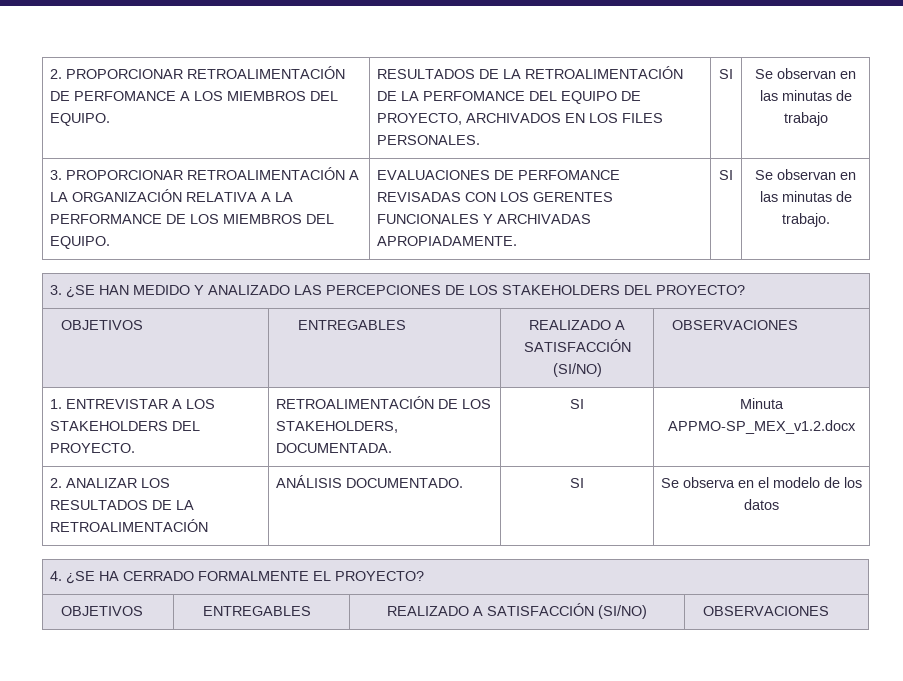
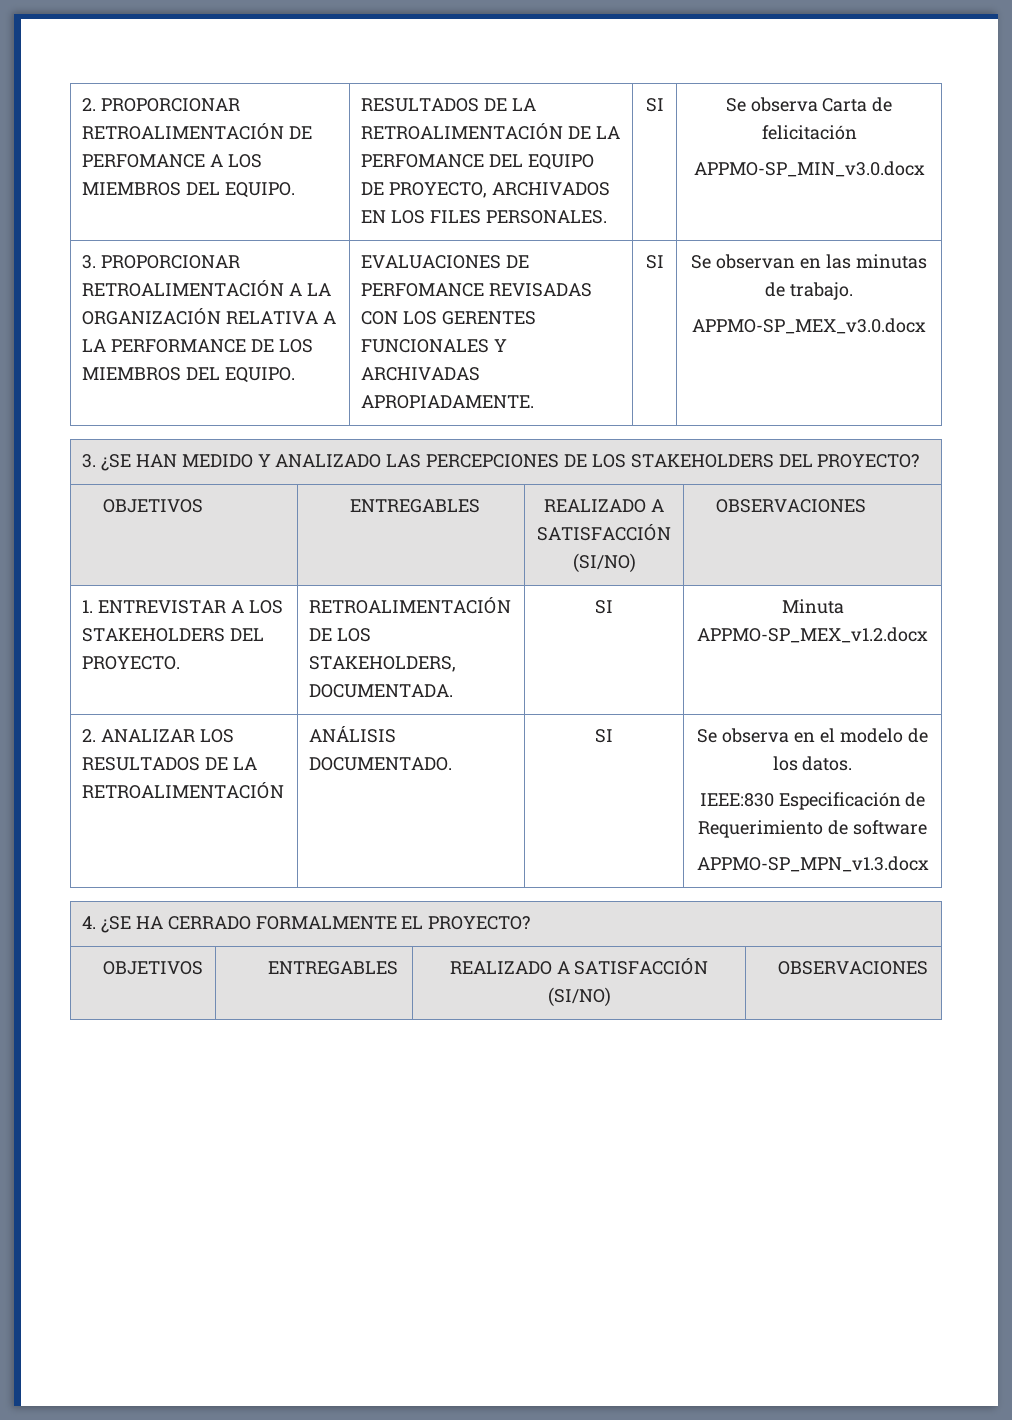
- 2. PROPORCIONAR RETROALIMENTACIÓN DE PERFOMANCE A LOS MIEMBROS DEL EQUIPO. | RESULTADOS DE LA RETROALIMENTACIÓN DE LA PERFOMANCE DEL EQUIPO DE PROYECTO, ARCHIVADOS EN LOS FILES PERSONALES. | SI | Se observan en las minutas de trabajo
+ 2. PROPORCIONAR RETROALIMENTACIÓN DE PERFOMANCE A LOS MIEMBROS DEL EQUIPO. | RESULTADOS DE LA RETROALIMENTACIÓN DE LA PERFOMANCE DEL EQUIPO DE PROYECTO, ARCHIVADOS EN LOS FILES PERSONALES. | SI | Se observa Carta de felicitación
+ APPMO-SP_MIN_v3.0.docx
  3. PROPORCIONAR RETROALIMENTACIÓN A LA ORGANIZACIÓN RELATIVA A LA PERFORMANCE DE LOS MIEMBROS DEL EQUIPO. | EVALUACIONES DE PERFOMANCE REVISADAS CON LOS GERENTES FUNCIONALES Y ARCHIVADAS APROPIADAMENTE. | SI | Se observan en las minutas de trabajo.
+ APPMO-SP_MEX_v3.0.docx
- 2. ANALIZAR LOS RESULTADOS DE LA RETROALIMENTACIÓN | ANÁLISIS DOCUMENTADO. | SI | Se observa en el modelo de los datos
+ 2. ANALIZAR LOS RESULTADOS DE LA RETROALIMENTACIÓN | ANÁLISIS DOCUMENTADO. | SI | Se observa en el modelo de los datos.
+ IEEE:830 Especificación de Requerimiento de software
+ APPMO-SP_MPN_v1.3.docx

